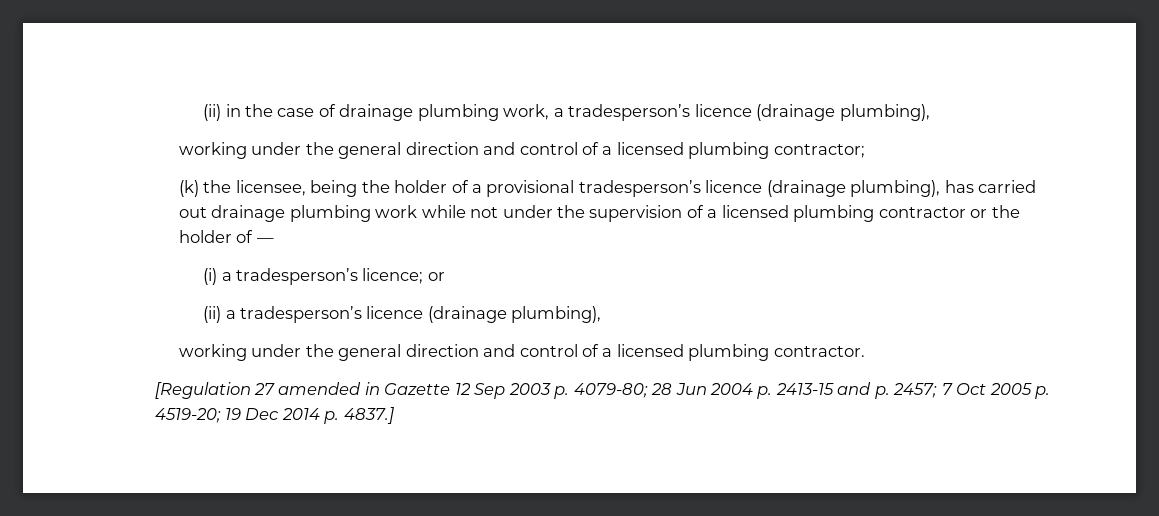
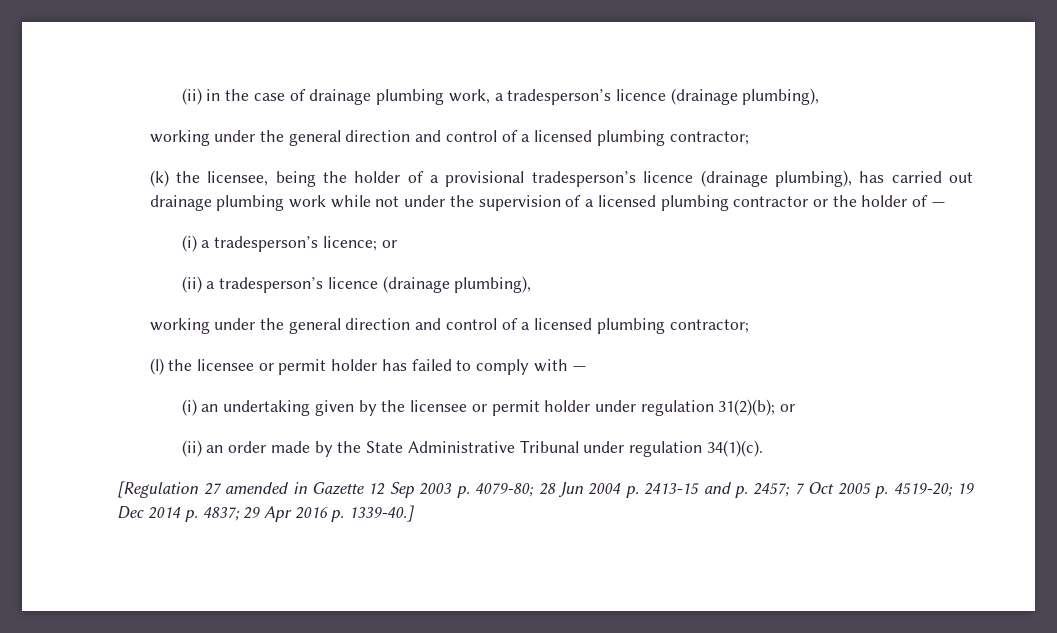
  (ii) a tradesperson’s licence (drainage plumbing),
- working under the general direction and control of a licensed plumbing contractor.
+ working under the general direction and control of a licensed plumbing contractor;
+ (l) the licensee or permit holder has failed to comply with —
+ (i) an undertaking given by the licensee or permit holder under regulation 31(2)(b); or
+ (ii) an order made by the State Administrative Tribunal under regulation 34(1)(c).
- [Regulation 27 amended in Gazette 12 Sep 2003 p. 4079-80; 28 Jun 2004 p. 2413-15 and p. 2457; 7 Oct 2005 p. 4519-20; 19 Dec 2014 p. 4837.]
+ [Regulation 27 amended in Gazette 12 Sep 2003 p. 4079-80; 28 Jun 2004 p. 2413-15 and p. 2457; 7 Oct 2005 p. 4519-20; 19 Dec 2014 p. 4837; 29 Apr 2016 p. 1339-40.]

